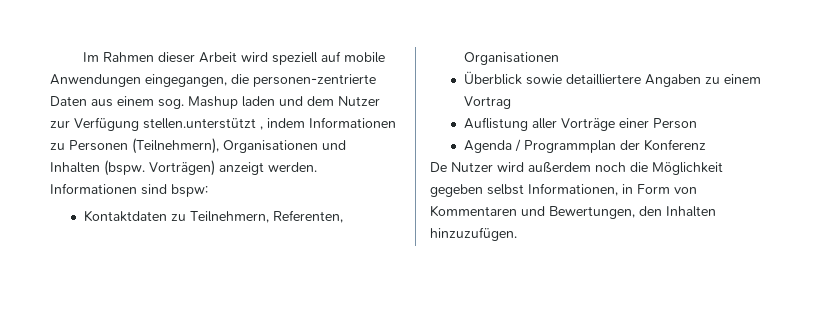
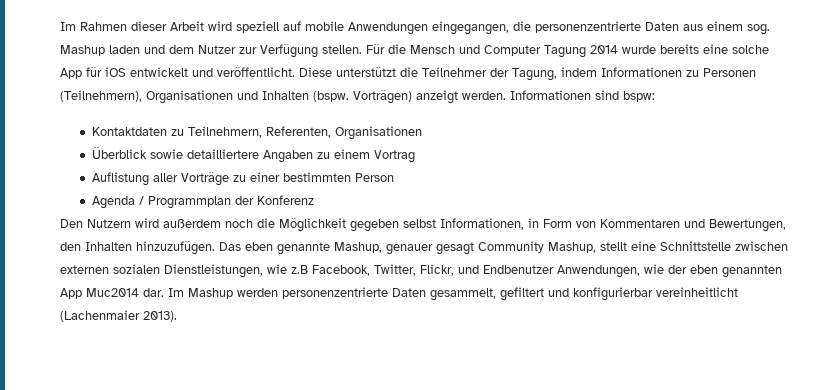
- Im Rahmen dieser Arbeit wird speziell auf mobile Anwendungen eingegangen, die personen-zentrierte Daten aus einem sog. Mashup laden und dem Nutzer zur Verfügung stellen.unterstützt , indem Informationen zu Personen (Teilnehmern), Organisationen und Inhalten (bspw.
+ Im Rahmen dieser Arbeit wird speziell auf mobile Anwendungen eingegangen, die personenzentrierte Daten aus einem sog. Mashup laden und dem Nutzer zur Verfügung stellen. Für die Mensch und Computer Tagung 2014 wurde bereits eine solche App für iOS entwickelt und veröffentlicht. Diese unterstützt die Teilnehmer der Tagung, indem Informationen zu Personen (Teilnehmern), Organisationen und Inhalten (bspw.
- Auflistung aller Vorträge einer Person
+ Auflistung aller Vorträge zu einer bestimmten Person
- De Nutzer wird außerdem noch die Möglichkeit gegeben selbst Informationen, in Form von Kommentaren und Bewertungen, den Inhalten hinzuzufügen.
+ Den Nutzern wird außerdem noch die Möglichkeit gegeben selbst Informationen, in Form von Kommentaren und Bewertungen, den Inhalten hinzuzufügen.
+ Das eben genannte Mashup, genauer gesagt Community Mashup, stellt eine Schnittstelle zwischen externen sozialen Dienstleistungen, wie z.B Facebook, Twitter, Flickr, und Endbenutzer Anwendungen, wie der eben genannten App Muc2014 dar. Im Mashup werden personenzentrierte Daten gesammelt, gefiltert und konfigurierbar vereinheitlicht (Lachenmaier 2013).

